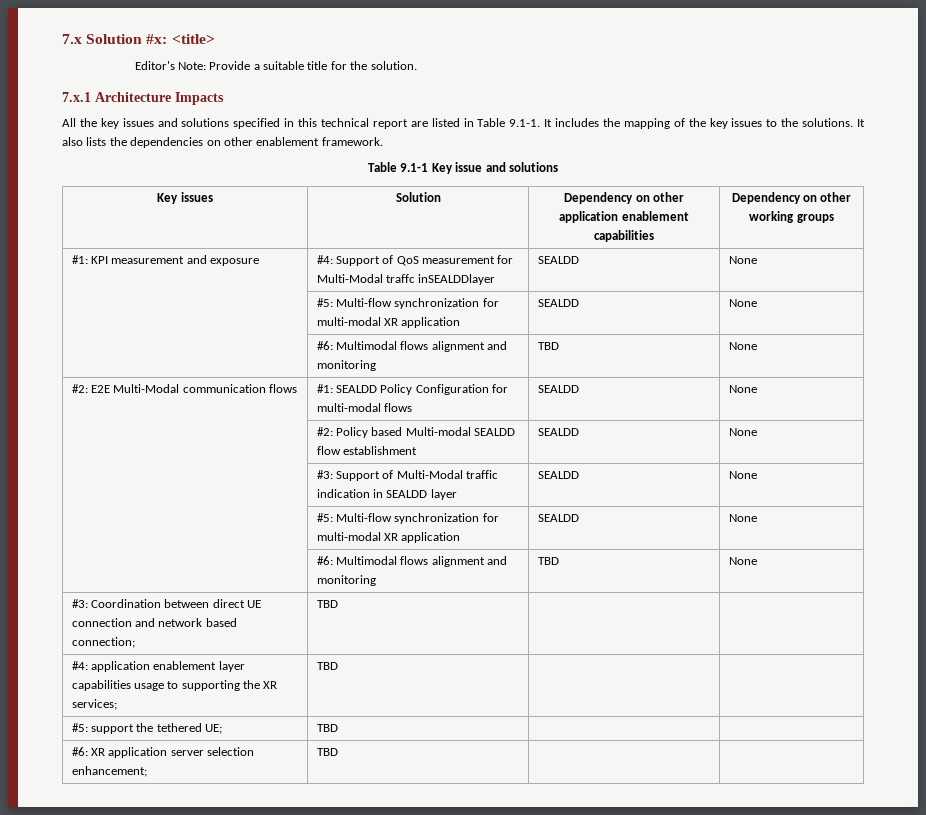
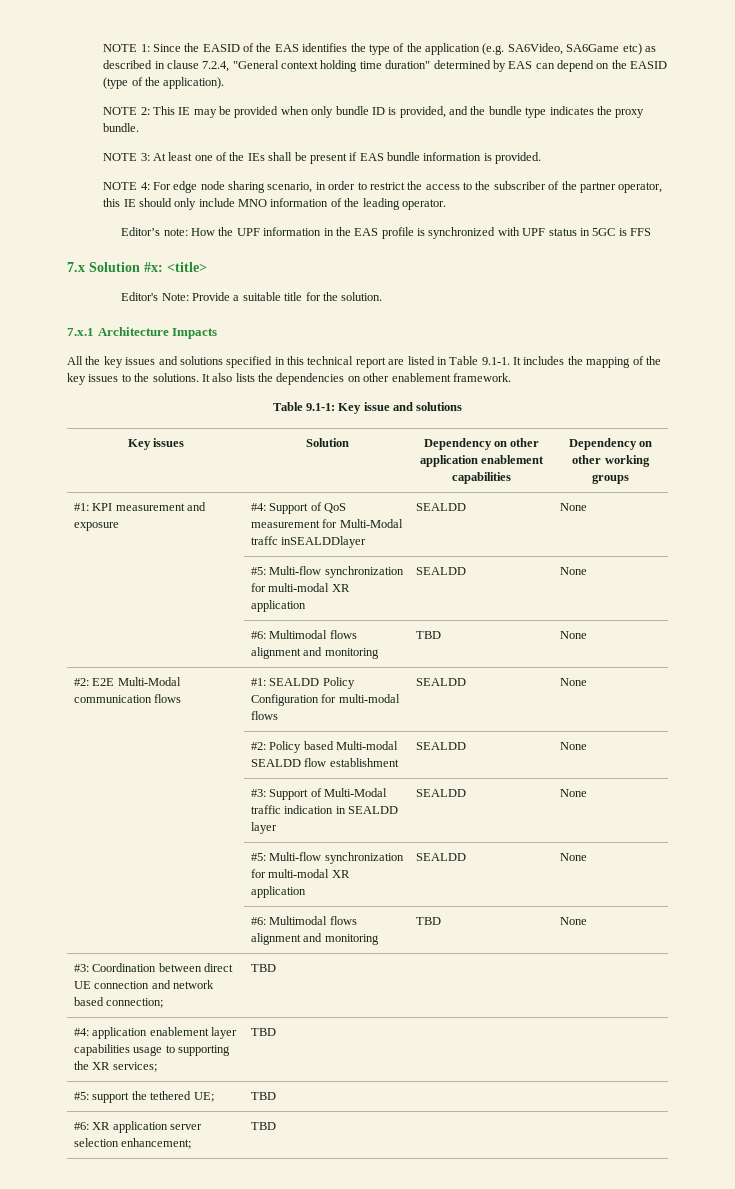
+ NOTE 1: Since the EASID of the EAS identifies the type of the application (e.g. SA6Video, SA6Game etc) as described in clause 7.2.4, "General context holding time duration" determined by EAS can depend on the EASID (type of the application).
+ NOTE 2: This IE may be provided when only bundle ID is provided, and the bundle type indicates the proxy bundle.
+ NOTE 3: At least one of the IEs shall be present if EAS bundle information is provided.
+ NOTE 4: For edge node sharing scenario, in order to restrict the access to the subscriber of the partner operator, this IE should only include MNO information of the leading operator.
+ Editor’s note: How the UPF information in the EAS profile is synchronized with UPF status in 5GC is FFS
- Table 9.1-1 Key issue and solutions
+ Table 9.1-1: Key issue and solutions

